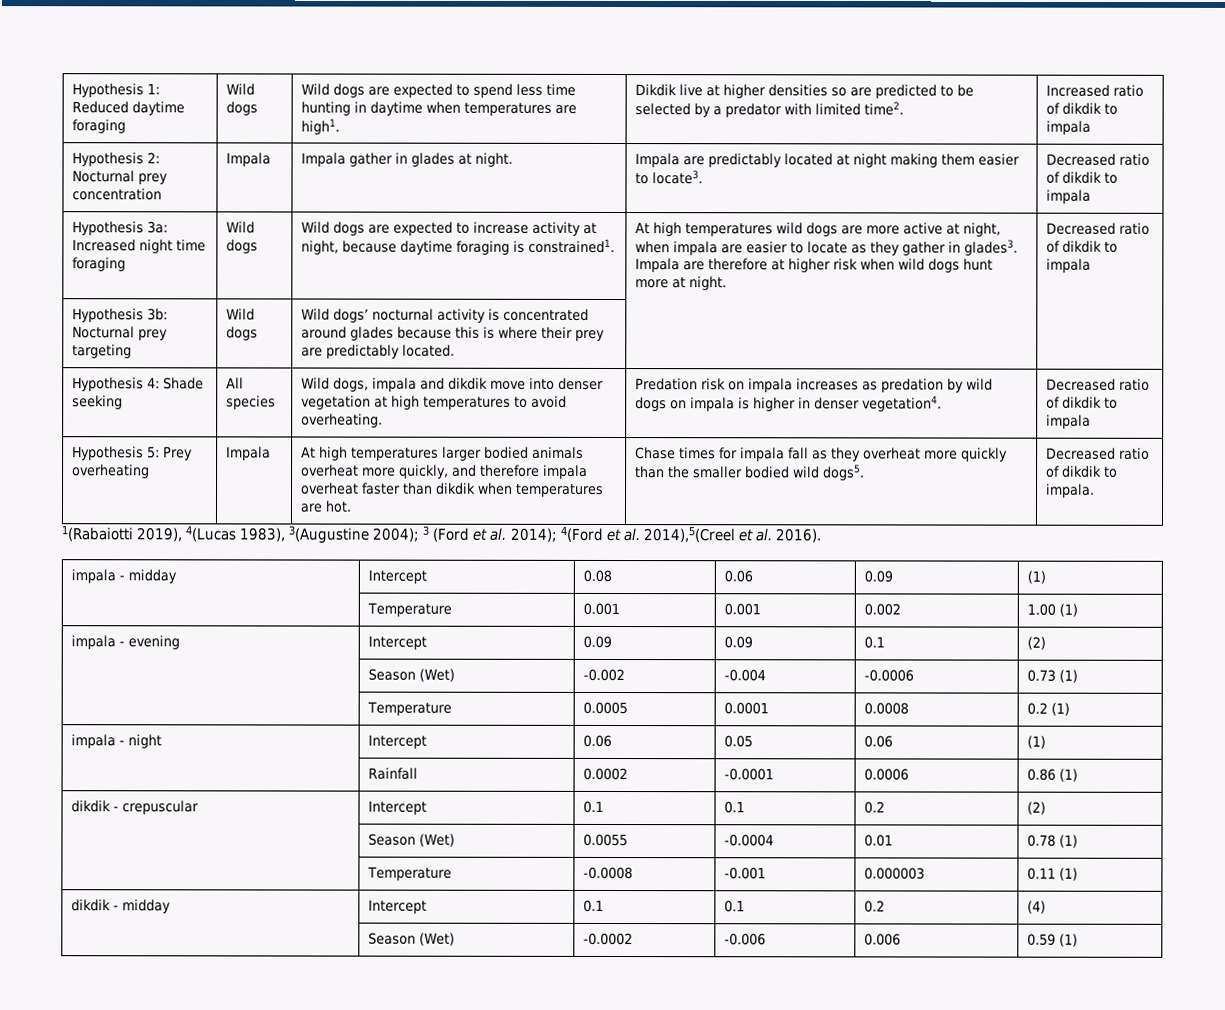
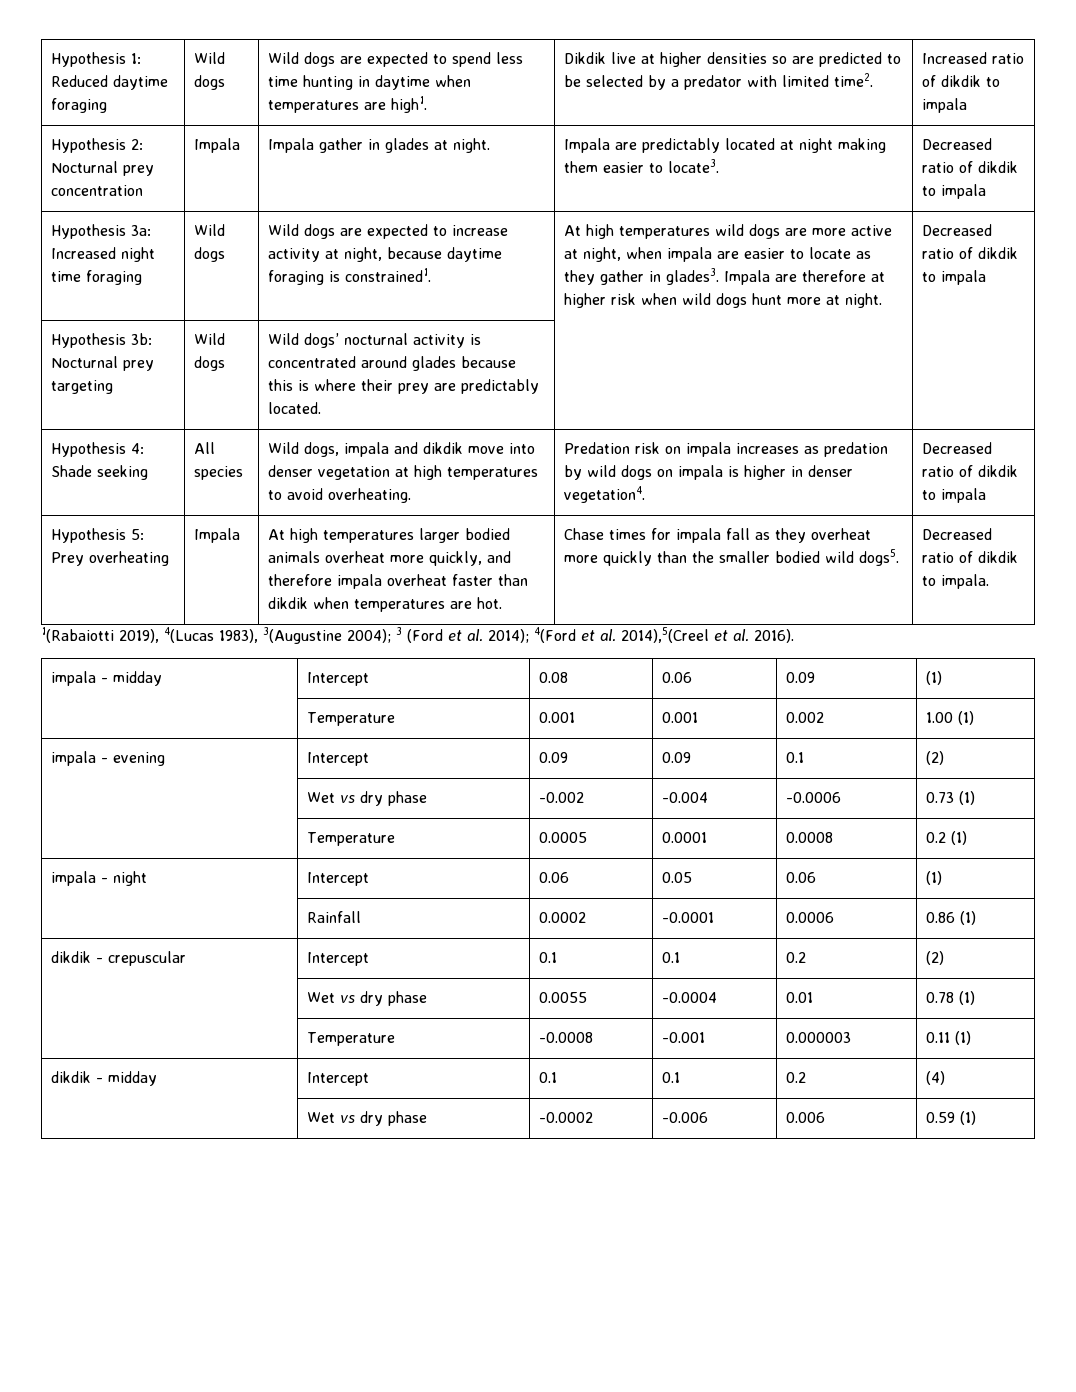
- | Season (Wet) | -0.002 | -0.004 | -0.0006 | 0.73 (1)
+ | Wet vs dry phase | -0.002 | -0.004 | -0.0006 | 0.73 (1)
- | Season (Wet) | 0.0055 | -0.0004 | 0.01 | 0.78 (1)
+ | Wet vs dry phase | 0.0055 | -0.0004 | 0.01 | 0.78 (1)
- | Season (Wet) | -0.0002 | -0.006 | 0.006 | 0.59 (1)
+ | Wet vs dry phase | -0.0002 | -0.006 | 0.006 | 0.59 (1)

